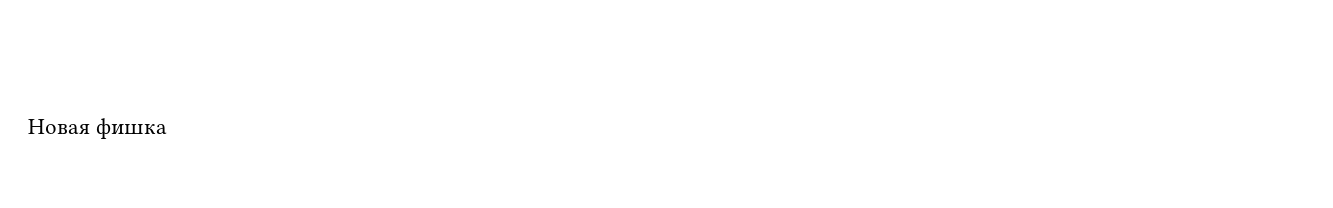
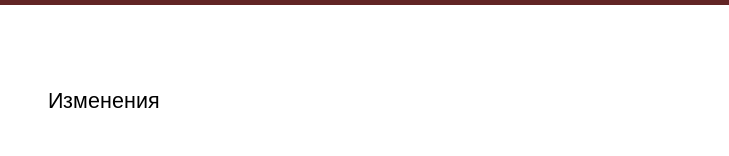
- Новая фишка
+ Изменения

